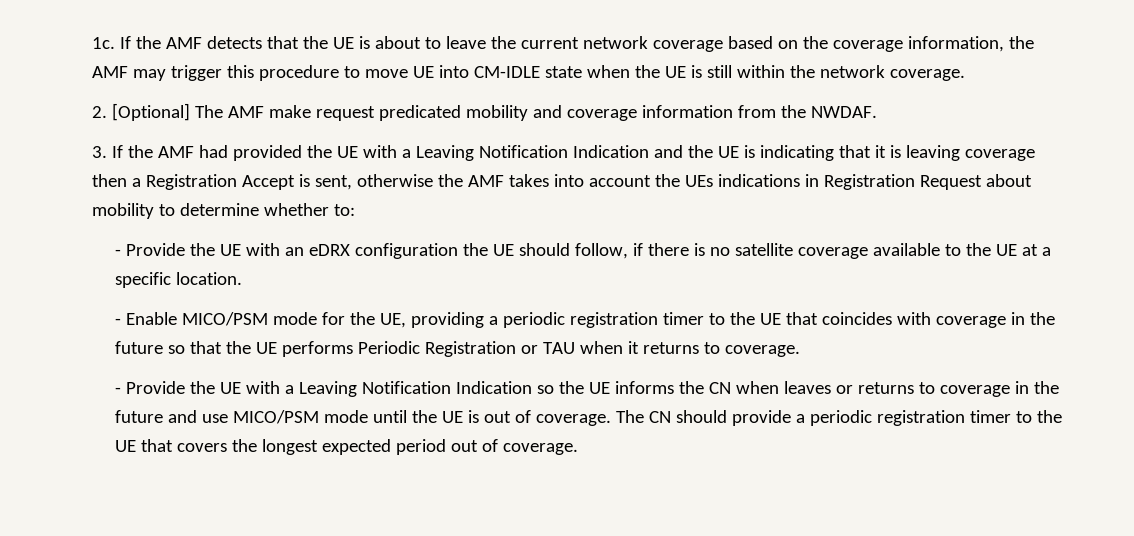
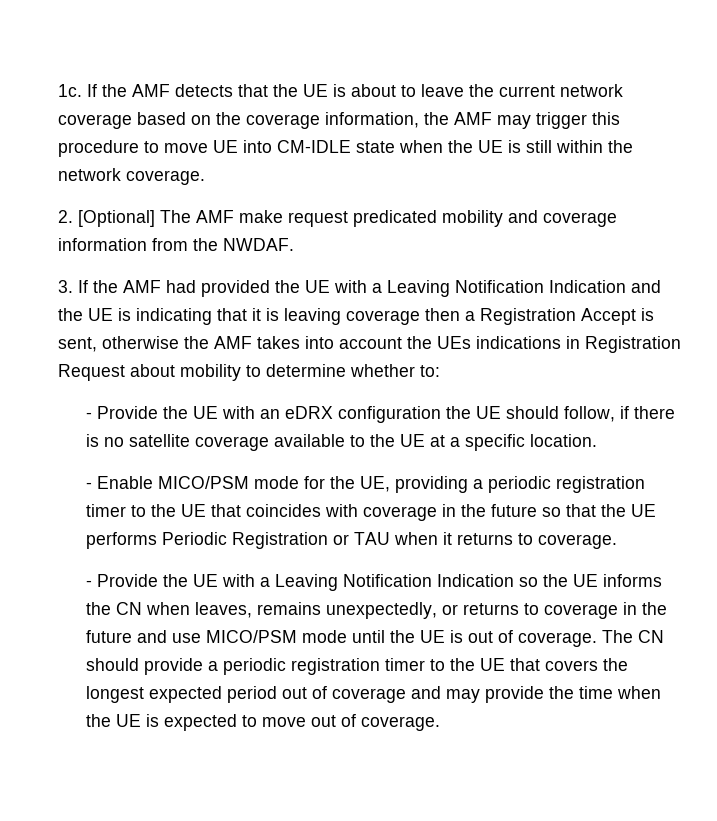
- - Provide the UE with a Leaving Notification Indication so the UE informs the CN when leaves or returns to coverage in the future and use MICO/PSM mode until the UE is out of coverage.
+ - Provide the UE with a Leaving Notification Indication so the UE informs the CN when leaves, remains unexpectedly, or returns to coverage in the future and use MICO/PSM mode until the UE is out of coverage.
- The CN should provide a periodic registration timer to the UE that covers the longest expected period out of coverage.
+ The CN should provide a periodic registration timer to the UE that covers the longest expected period out of coverage and may provide the time when the UE is expected to move out of coverage.

